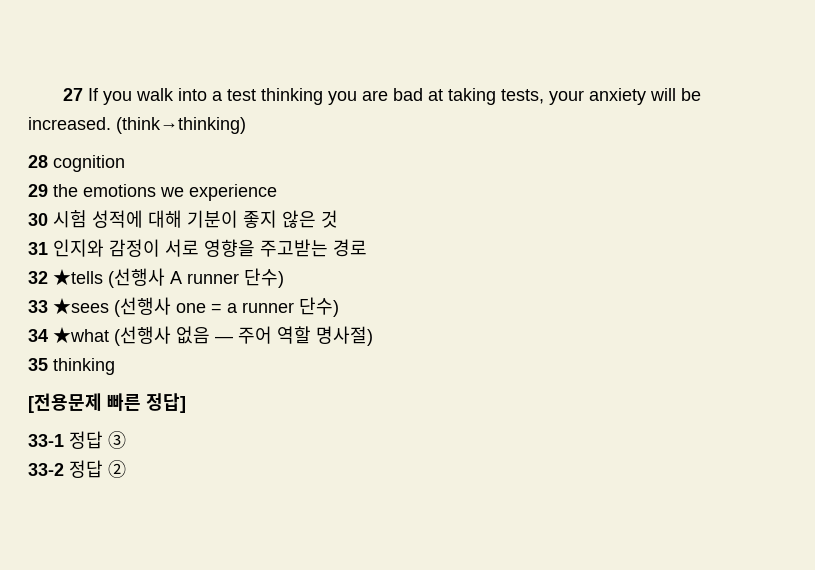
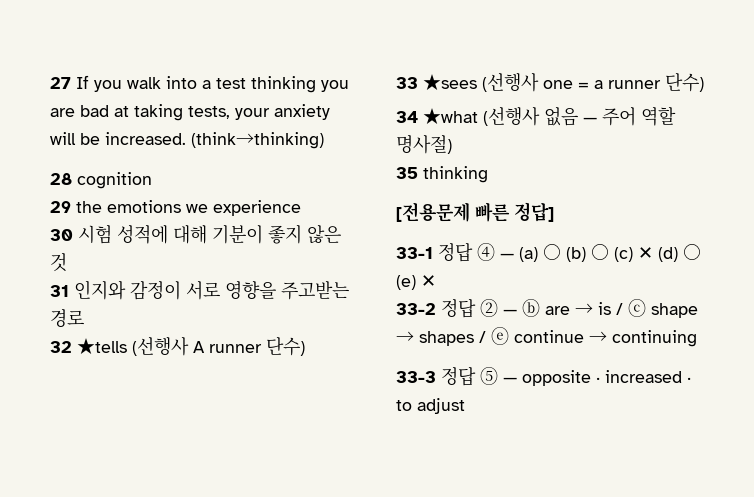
- 33-1 정답 ③
- 33-2 정답 ②
+ 33-1 정답 ④ — (a) ○ (b) ○ (c) ✕ (d) ○ (e) ✕
+ 33-2 정답 ② — ⓑ are → is / ⓒ shape → shapes / ⓔ continue → continuing
+ 33-3 정답 ⑤ — opposite · increased · to adjust

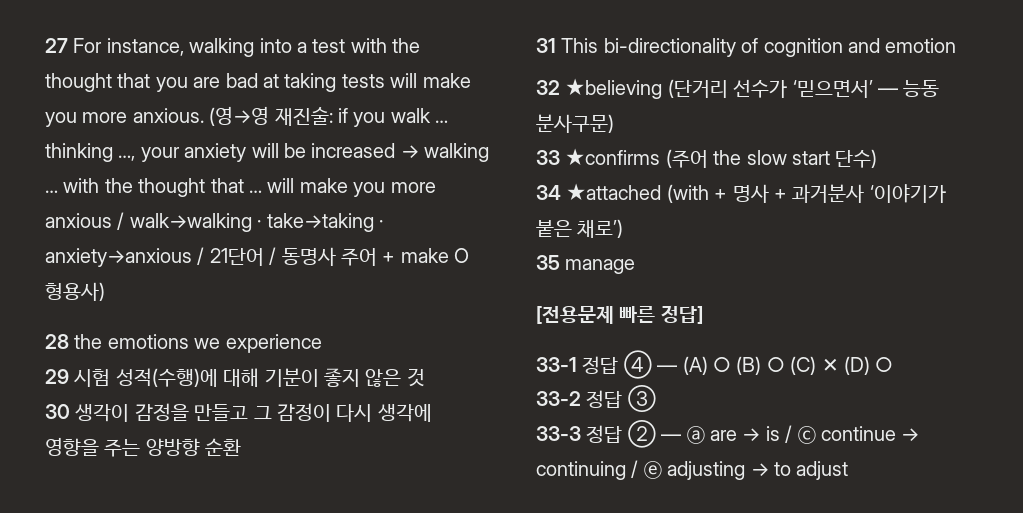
- 27 If you walk into a test thinking you are bad at taking tests, your anxiety will be increased. (think→thinking)
+ 27 For instance, walking into a test with the thought that you are bad at taking tests will make you more anxious. (영→영 재진술: if you walk … thinking …, your anxiety will be increased → walking … with the thought that … will make you more anxious / walk→walking · take→taking · anxiety→anxious / 21단어 / 동명사 주어 + make O 형용사)
- 28 cognition
- 29 the emotions we experience
+ 28 the emotions we experience
- 30 시험 성적에 대해 기분이 좋지 않은 것
+ 29 시험 성적(수행)에 대해 기분이 좋지 않은 것
- 31 인지와 감정이 서로 영향을 주고받는 경로
- 32 ★tells (선행사 A runner 단수)
- 33 ★sees (선행사 one = a runner 단수)
- 34 ★what (선행사 없음 — 주어 역할 명사절)
+ 30 생각이 감정을 만들고 그 감정이 다시 생각에 영향을 주는 양방향 순환
+ 31 This bi-directionality of cognition and emotion
+ 32 ★believing (단거리 선수가 ‘믿으면서’ — 능동 분사구문)
+ 33 ★confirms (주어 the slow start 단수)
+ 34 ★attached (with + 명사 + 과거분사 ‘이야기가 붙은 채로’)
- 35 thinking
+ 35 manage
- 33-1 정답 ④ — (a) ○ (b) ○ (c) ✕ (d) ○ (e) ✕
+ 33-1 정답 ④ — (A) ○ (B) ○ (C) ✕ (D) ○
- 33-2 정답 ② — ⓑ are → is / ⓒ shape → shapes / ⓔ continue → continuing
- 33-3 정답 ⑤ — opposite · increased · to adjust
+ 33-2 정답 ③
+ 33-3 정답 ② — ⓐ are → is / ⓒ continue → continuing / ⓔ adjusting → to adjust

